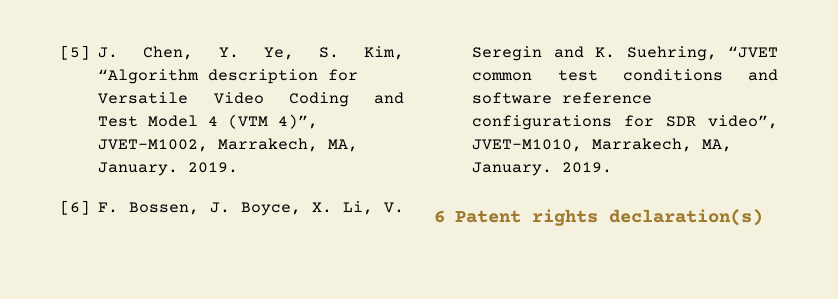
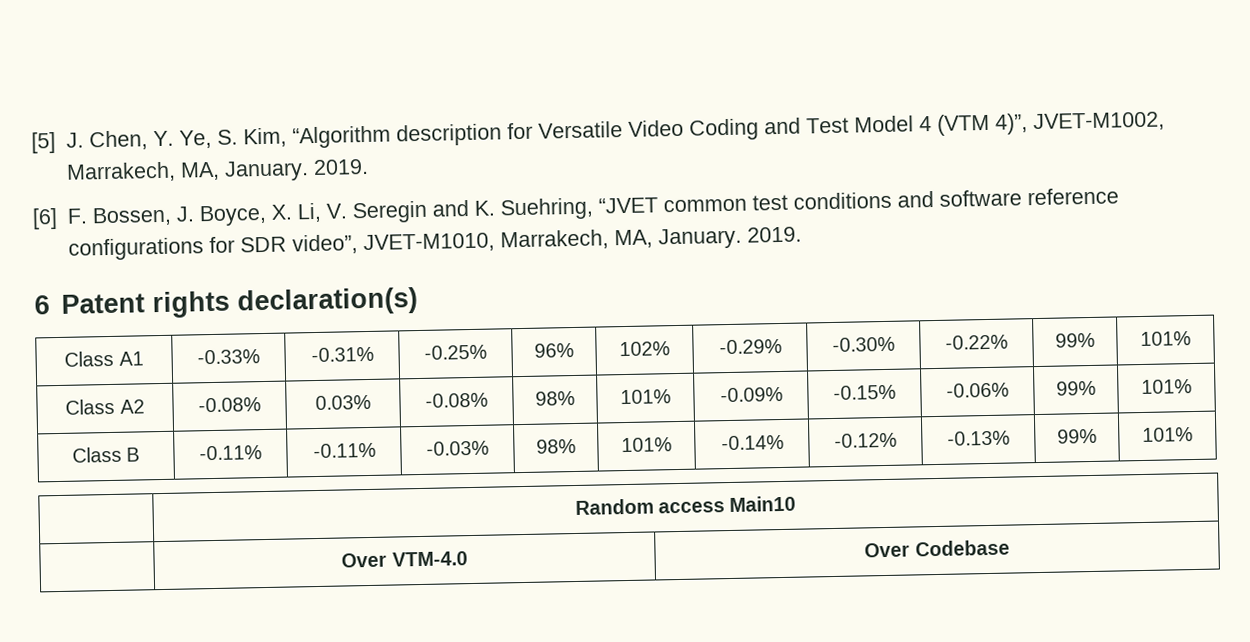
+ Class A1 | -0.33% | -0.31% | -0.25% | 96% | 102% | -0.29% | -0.30% | -0.22% | 99% | 101%
+ Class A2 | -0.08% | 0.03% | -0.08% | 98% | 101% | -0.09% | -0.15% | -0.06% | 99% | 101%
+ Class B | -0.11% | -0.11% | -0.03% | 98% | 101% | -0.14% | -0.12% | -0.13% | 99% | 101%
+ | Random access Main10
+ | Over VTM-4.0 | Over Codebase

